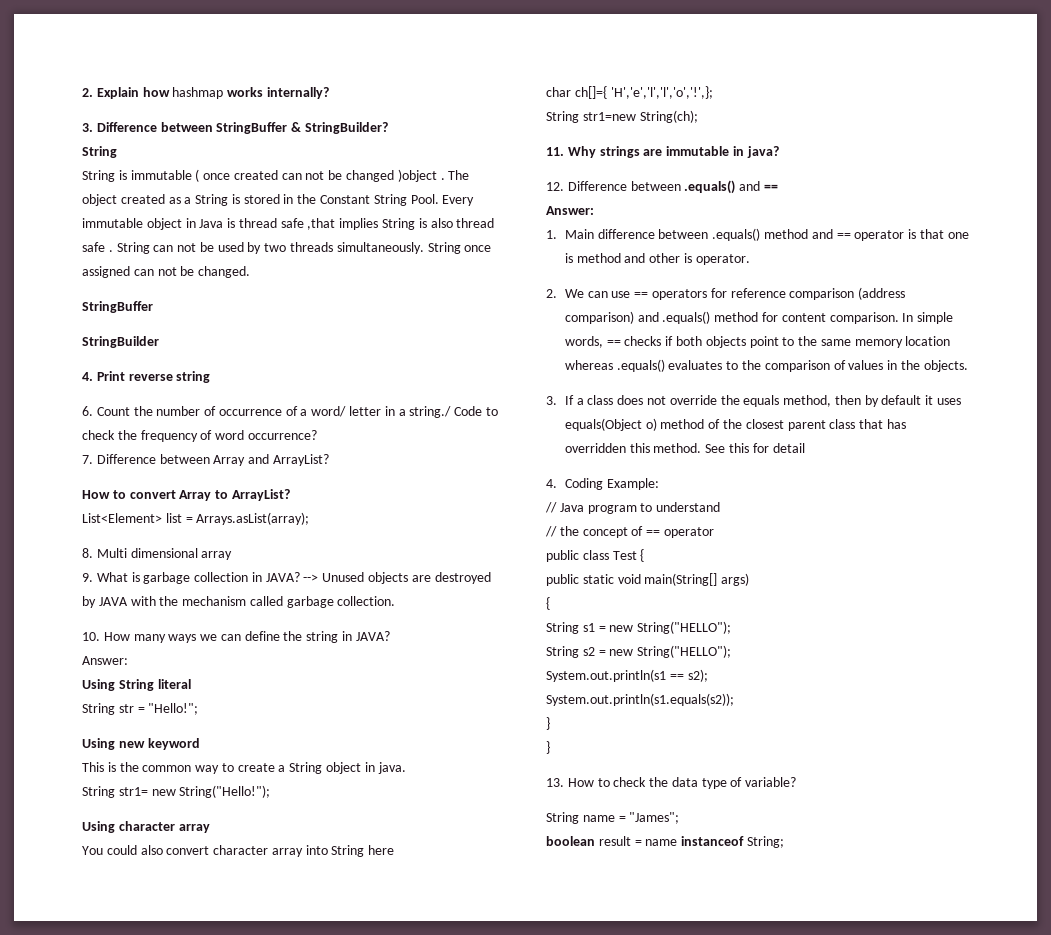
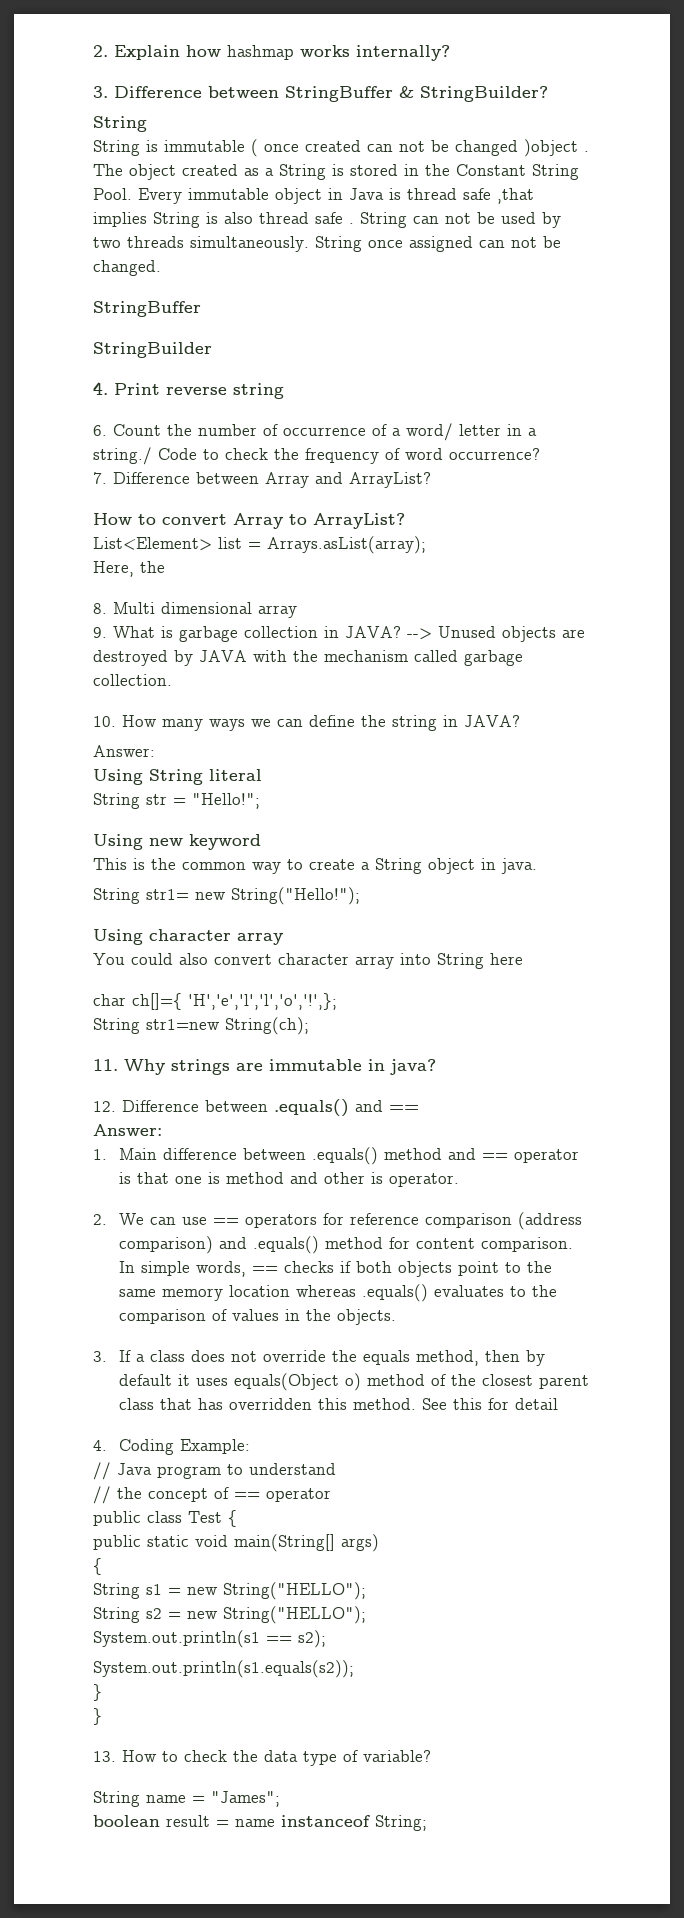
+ Here, the

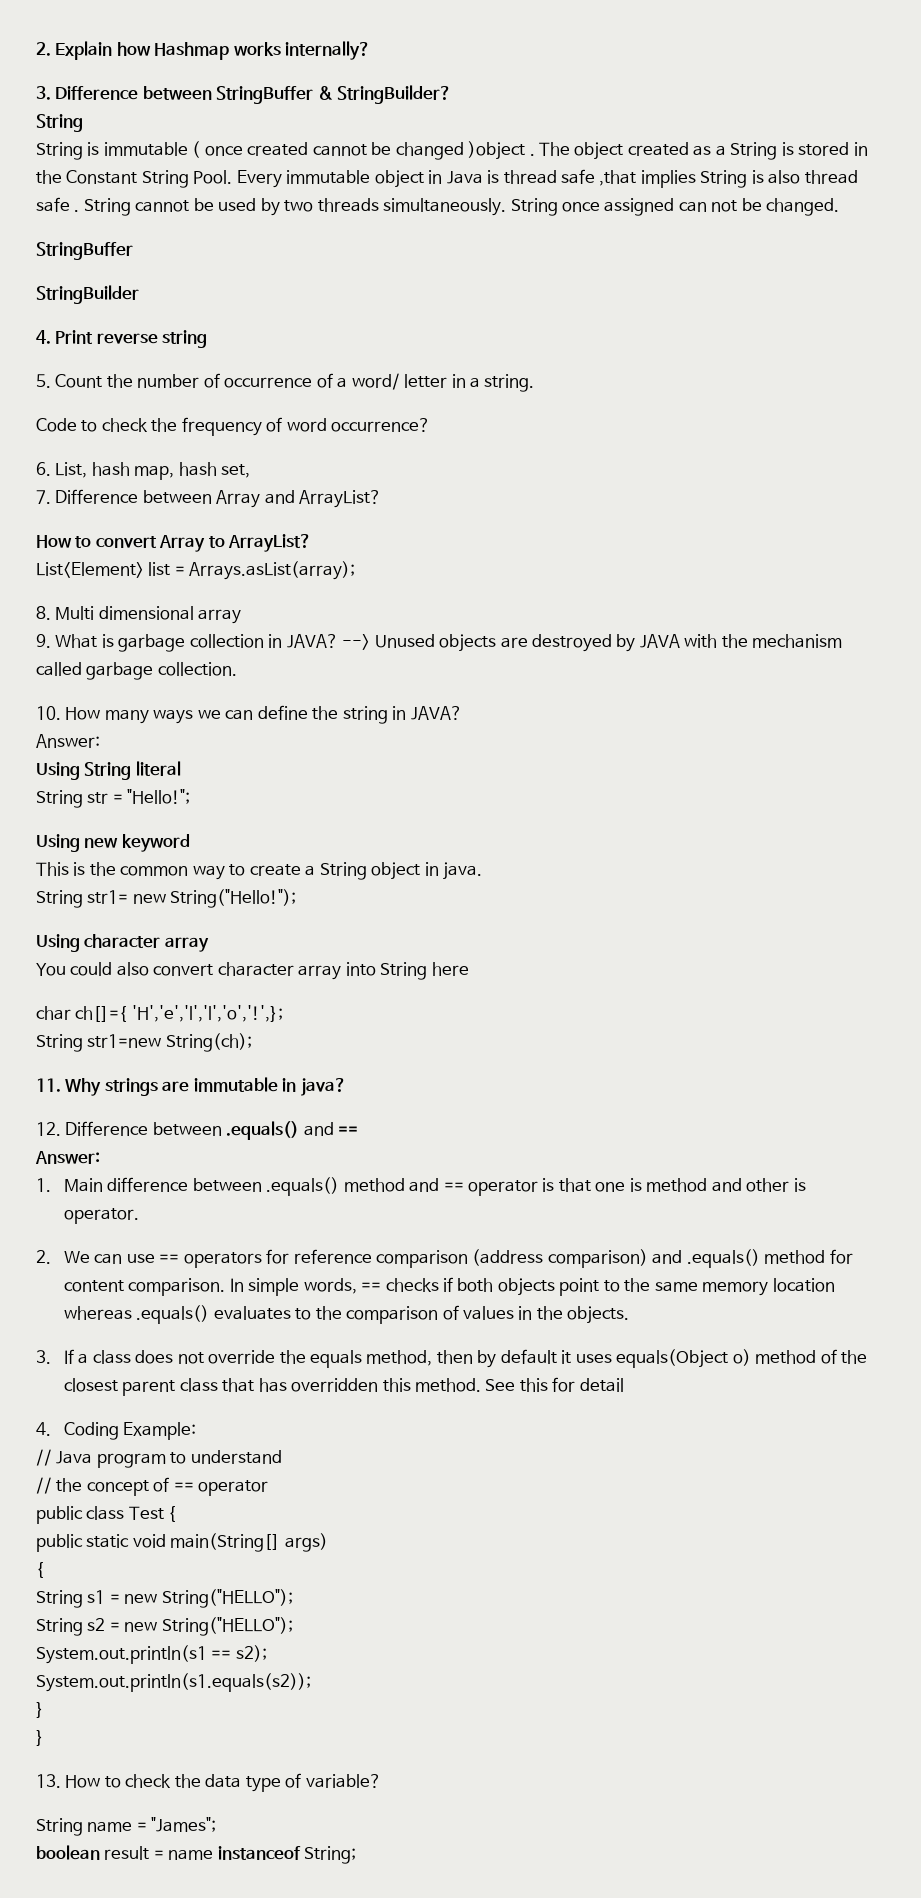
- 2. Explain how hashmap works internally?
+ 2. Explain how Hashmap works internally?
- String is immutable ( once created can not be changed )object .
+ String is immutable ( once created cannot be changed )object .
- String can not be used by two threads simultaneously.
+ String cannot be used by two threads simultaneously.
- 6. Count the number of occurrence of a word/ letter in a string./ Code to check the frequency of word occurrence?
+ 5. Count the number of occurrence of a word/ letter in a string.
+ Code to check the frequency of word occurrence?
+ 6. List, hash map, hash set,
- Here, the

